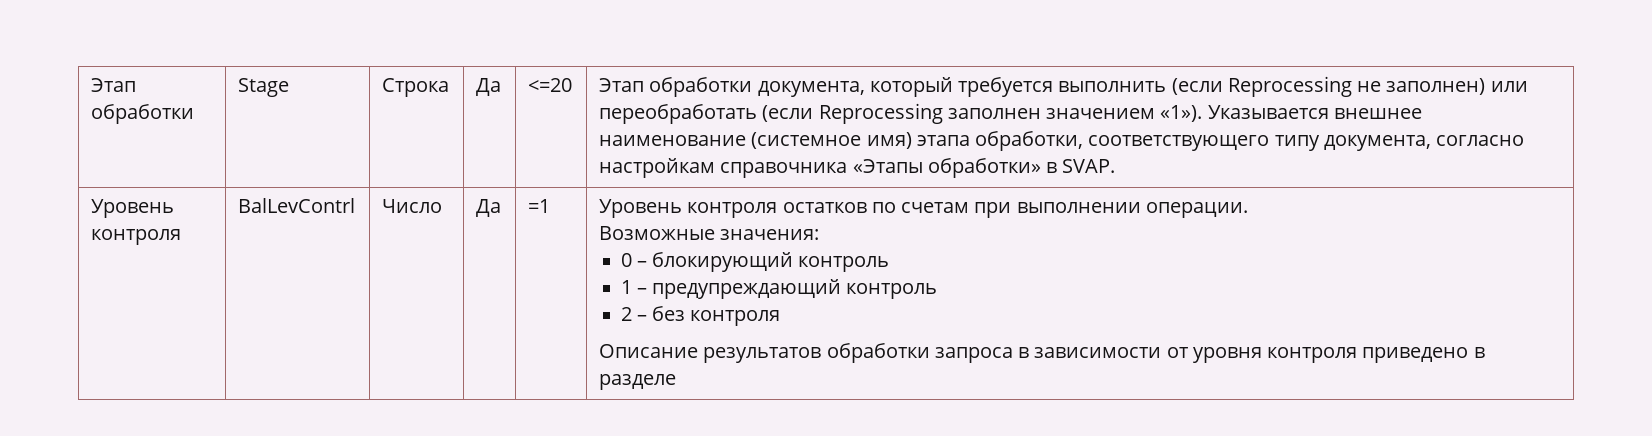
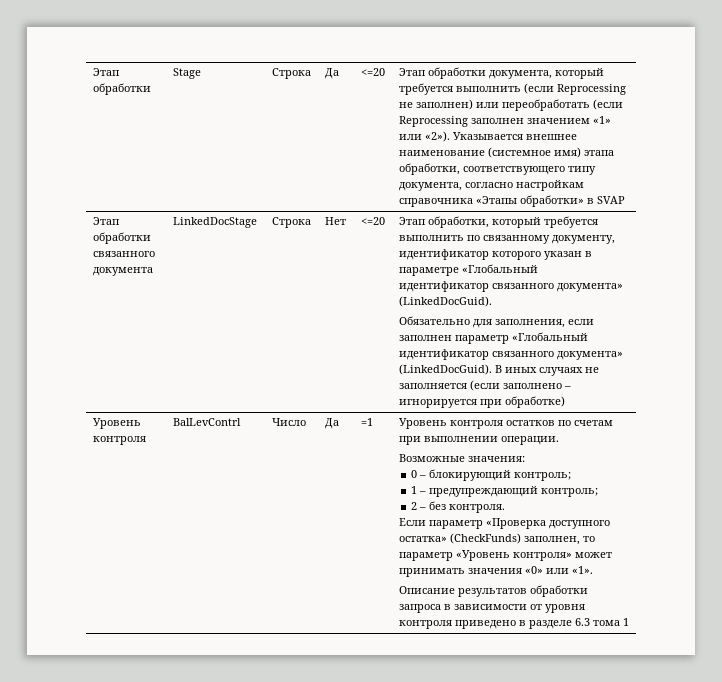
- Этап обработки документа, который требуется выполнить (если Reprocessing не заполнен) или переобработать (если Reprocessing заполнен значением «1»).
+ Этап обработки документа, который требуется выполнить (если Reprocessing не заполнен) или переобработать (если Reprocessing заполнен значением «1» или «2»).
- Указывается внешнее наименование (системное имя) этапа обработки, соответствующего типу документа, согласно настройкам справочника «Этапы обработки» в SVAP.
+ Указывается внешнее наименование (системное имя) этапа обработки, соответствующего типу документа, согласно настройкам справочника «Этапы обработки» в SVAP
+ Этап обработки связанного документа | LinkedDocStage | Строка | Нет | <=20 | Этап обработки, который требуется выполнить по связанному документу, идентификатор которого указан в параметре «Глобальный идентификатор связанного документа» (LinkedDocGuid).
+ Обязательно для заполнения, если заполнен параметр «Глобальный идентификатор связанного документа» (LinkedDocGuid). В иных случаях не заполняется (если заполнено – игнорируется при обработке)
- 0 – блокирующий контроль
+ 0 – блокирующий контроль;
- 1 – предупреждающий контроль
+ 1 – предупреждающий контроль;
- 2 – без контроля
+ 2 – без контроля.
+ Если параметр «Проверка доступного остатка» (CheckFunds) заполнен, то параметр «Уровень контроля» может принимать значения «0» или «1».
- Описание результатов обработки запроса в зависимости от уровня контроля приведено в разделе
+ Описание результатов обработки запроса в зависимости от уровня контроля приведено в разделе 6.3 тома 1

